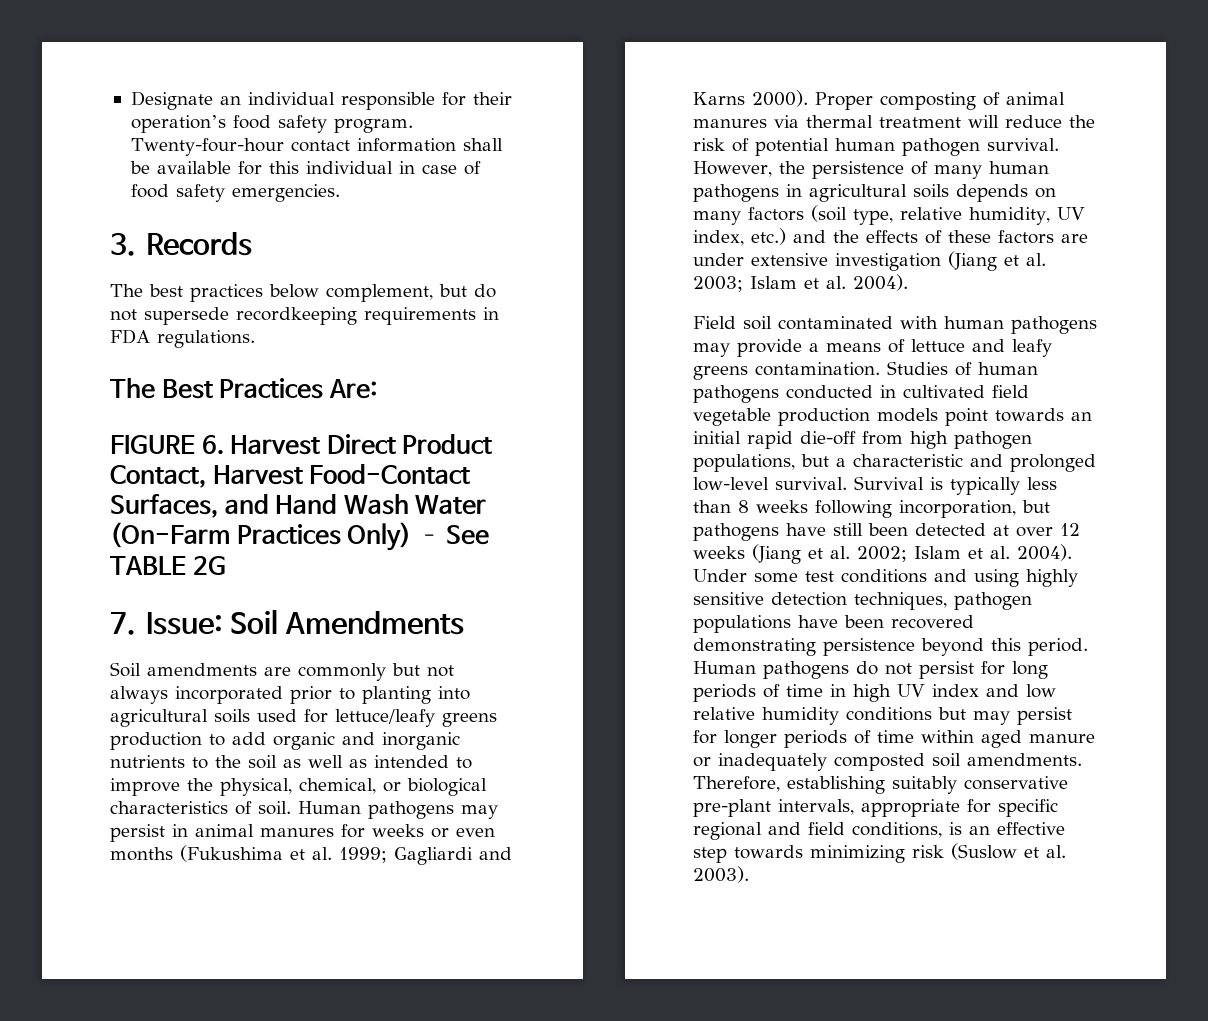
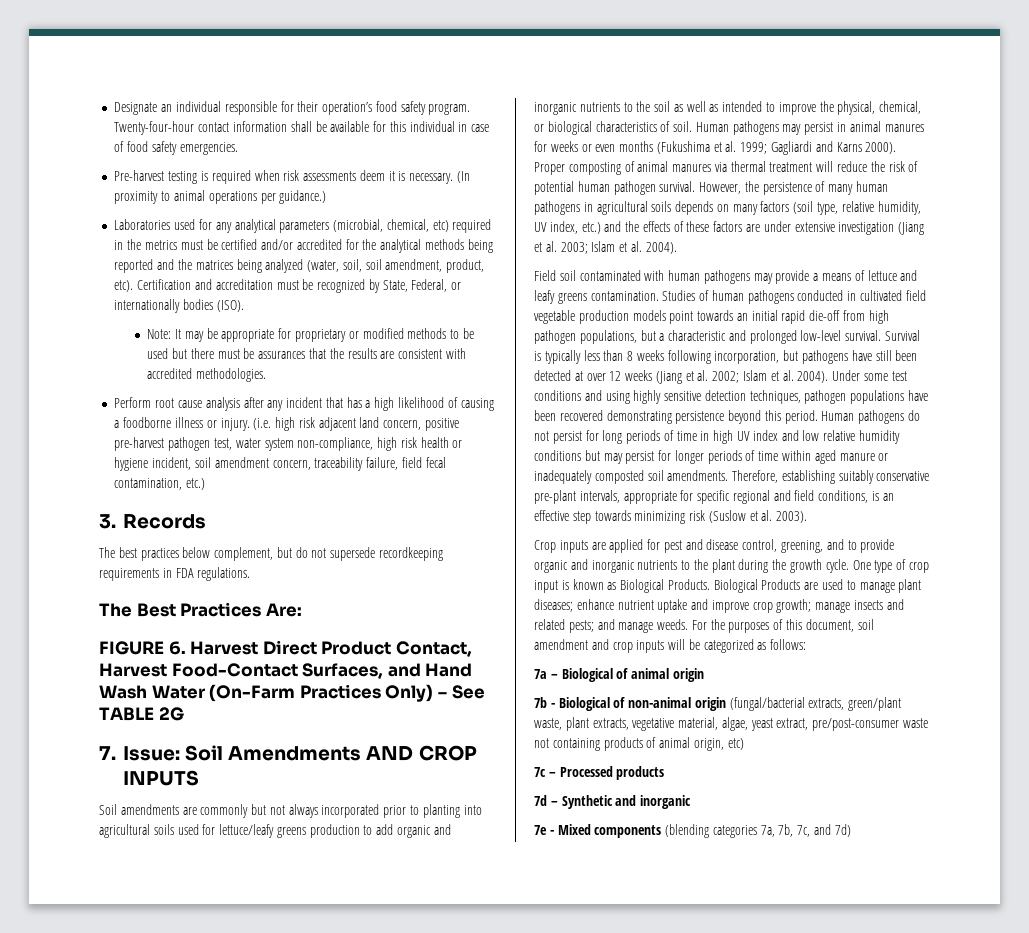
+ Pre-harvest testing is required when risk assessments deem it is necessary. (In proximity to animal operations per guidance.)
+ Laboratories used for any analytical parameters (microbial, chemical, etc) required in the metrics must be certified and/or accredited for the analytical methods being reported and the matrices being analyzed (water, soil, soil amendment, product, etc). Certification and accreditation must be recognized by State, Federal, or internationally bodies (ISO).
+ Note: It may be appropriate for proprietary or modified methods to be used but there must be assurances that the results are consistent with accredited methodologies.
+ Perform root cause analysis after any incident that has a high likelihood of causing a foodborne illness or injury. (i.e. high risk adjacent land concern, positive pre-harvest pathogen test, water system non-compliance, high risk health or hygiene incident, soil amendment concern, traceability failure, field fecal contamination, etc.)
- 7. Issue: Soil Amendments
+ 7. Issue: Soil Amendments AND CROP INPUTS
+ Crop inputs are applied for pest and disease control, greening, and to provide organic and inorganic nutrients to the plant during the growth cycle. One type of crop input is known as Biological Products. Biological Products are used to manage plant diseases; enhance nutrient uptake and improve crop growth; manage insects and related pests; and manage weeds. For the purposes of this document, soil amendment and crop inputs will be categorized as follows:
+ 7a – Biological of animal origin
+ 7b - Biological of non-animal origin (fungal/bacterial extracts, green/plant waste, plant extracts, vegetative material, algae, yeast extract, pre/post-consumer waste not containing products of animal origin, etc)
+ 7c – Processed products
+ 7d – Synthetic and inorganic
+ 7e - Mixed components (blending categories 7a, 7b, 7c, and 7d)

